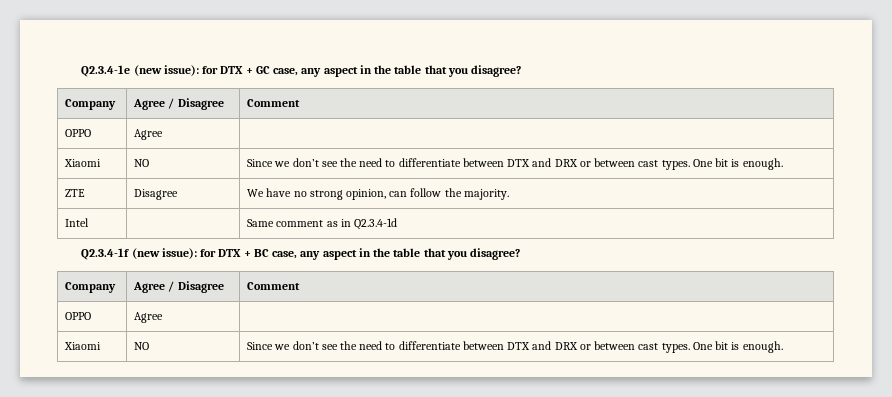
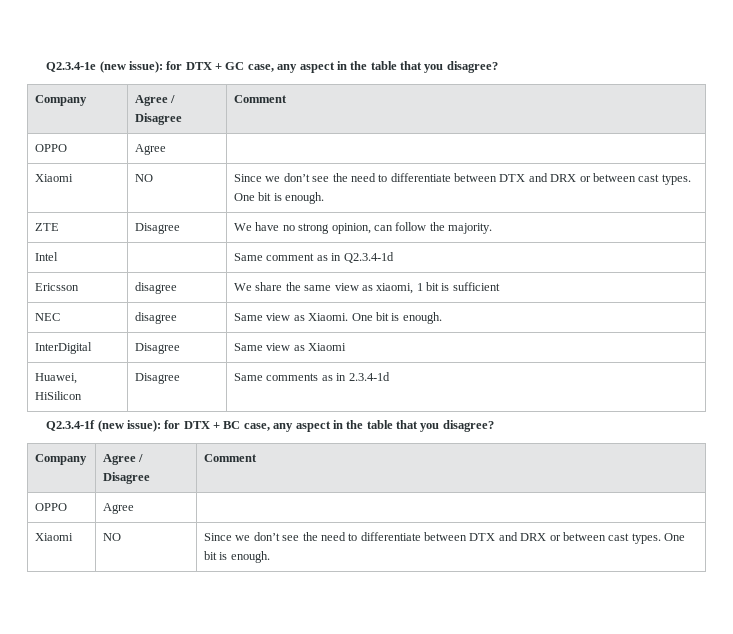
+ Ericsson | disagree | We share the same view as xiaomi, 1 bit is sufficient
+ NEC | disagree | Same view as Xiaomi. One bit is enough.
+ InterDigital | Disagree | Same view as Xiaomi
+ Huawei, HiSilicon | Disagree | Same comments as in 2.3.4-1d

